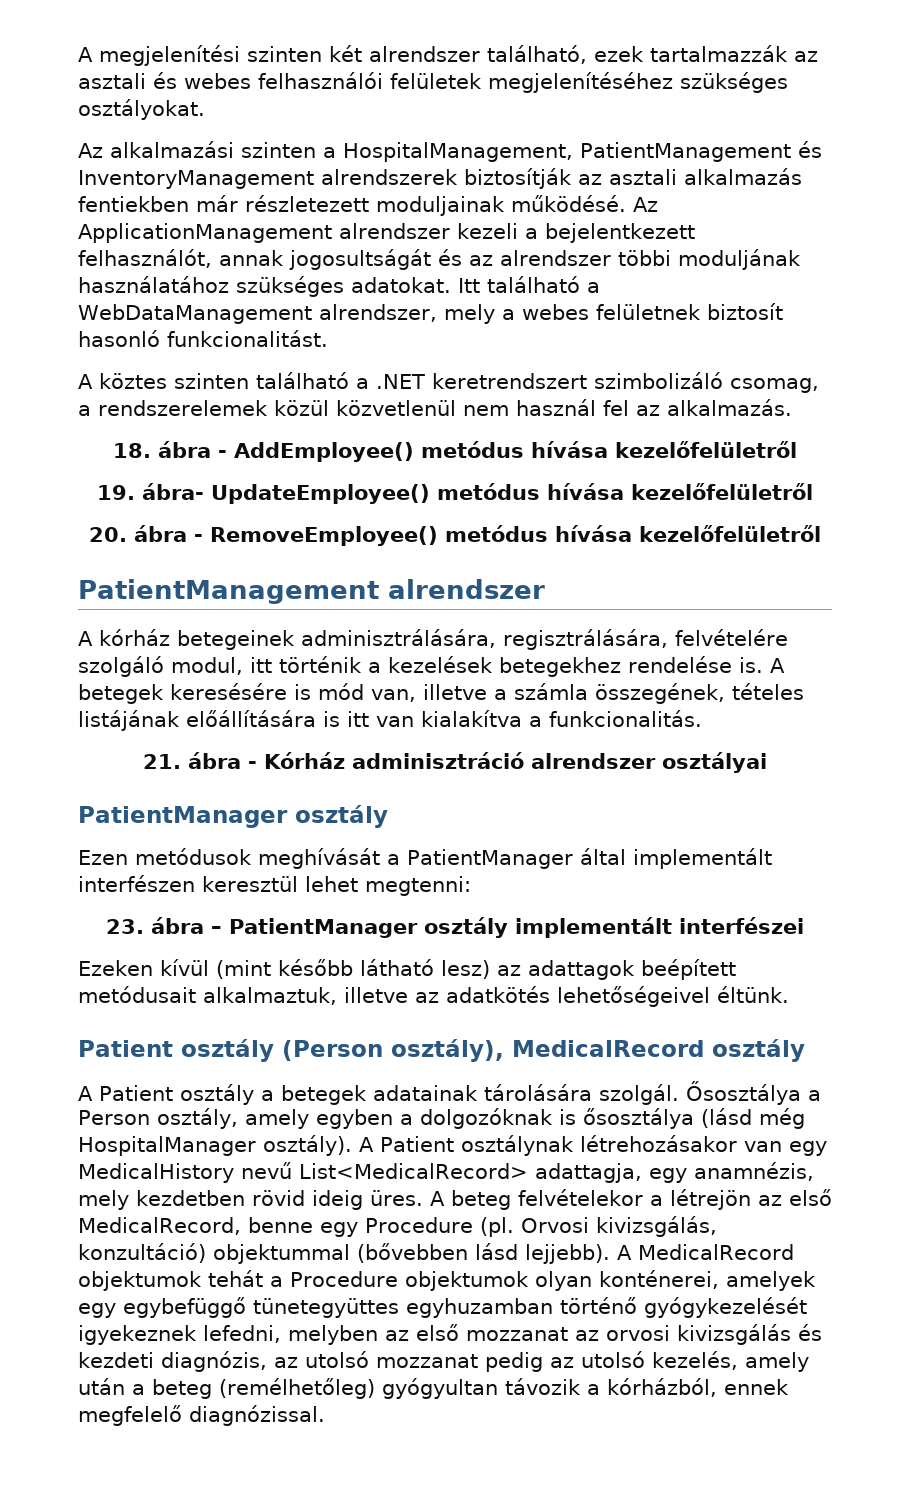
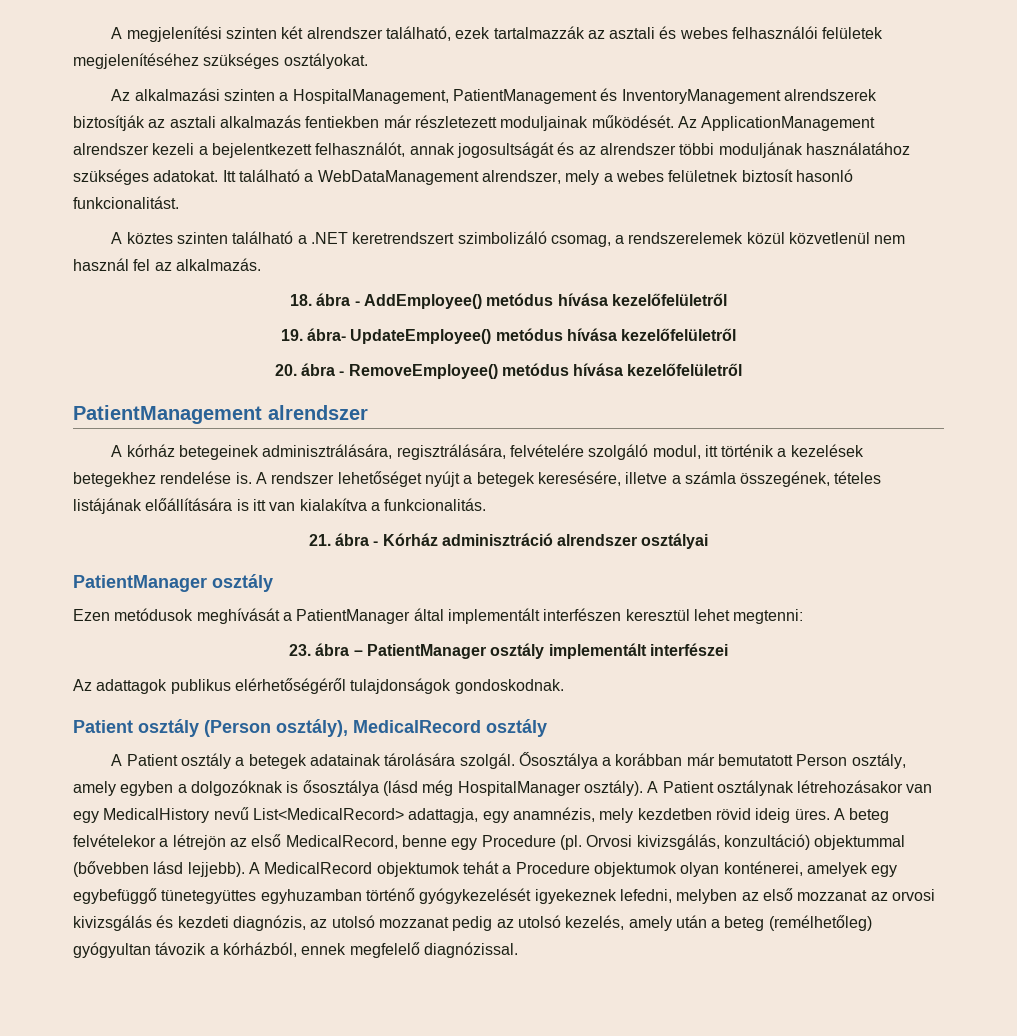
- Az alkalmazási szinten a HospitalManagement, PatientManagement és InventoryManagement alrendszerek biztosítják az asztali alkalmazás fentiekben már részletezett moduljainak működésé.
+ Az alkalmazási szinten a HospitalManagement, PatientManagement és InventoryManagement alrendszerek biztosítják az asztali alkalmazás fentiekben már részletezett moduljainak működését.
- A betegek keresésére is mód van, illetve a számla összegének, tételes listájának előállítására is itt van kialakítva a funkcionalitás.
+ A rendszer lehetőséget nyújt a betegek keresésére, illetve a számla összegének, tételes listájának előállítására is itt van kialakítva a funkcionalitás.
- Ezeken kívül (mint később látható lesz) az adattagok beépített metódusait alkalmaztuk, illetve az adatkötés lehetőségeivel éltünk.
+ Az adattagok publikus elérhetőségéről tulajdonságok gondoskodnak.
- Ősosztálya a Person osztály, amely egyben a dolgozóknak is ősosztálya (lásd még HospitalManager osztály).
+ Ősosztálya a korábban már bemutatott Person osztály, amely egyben a dolgozóknak is ősosztálya (lásd még HospitalManager osztály).

